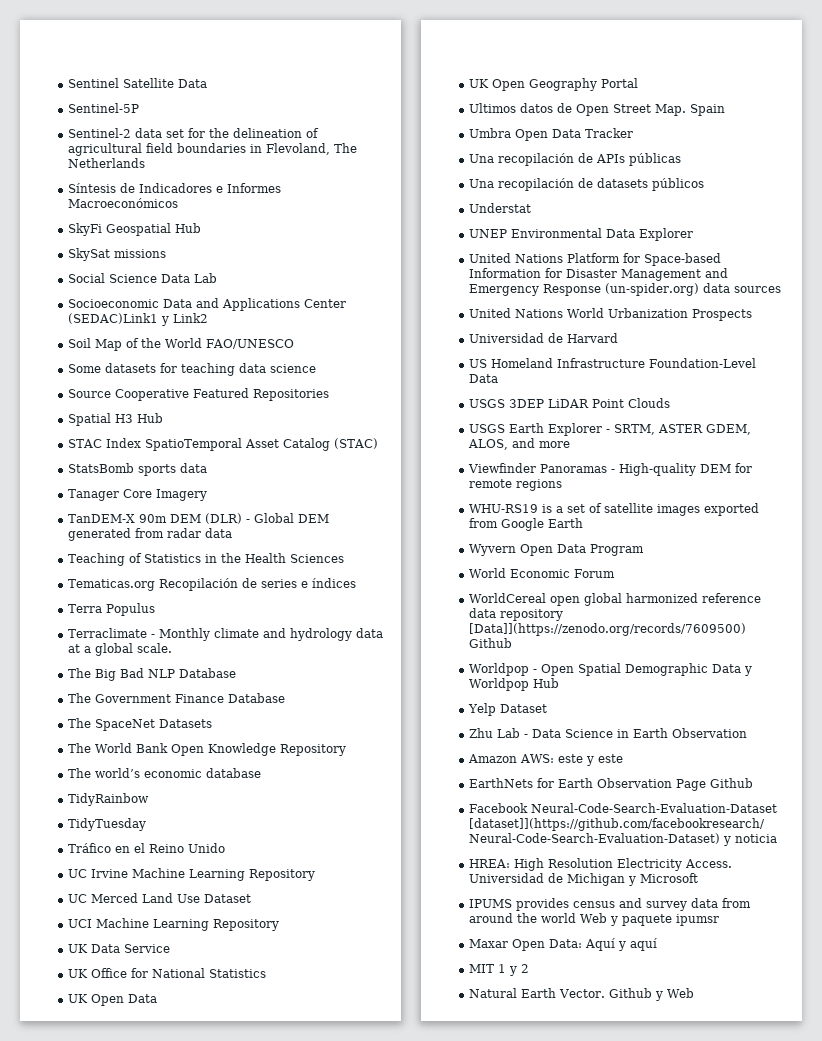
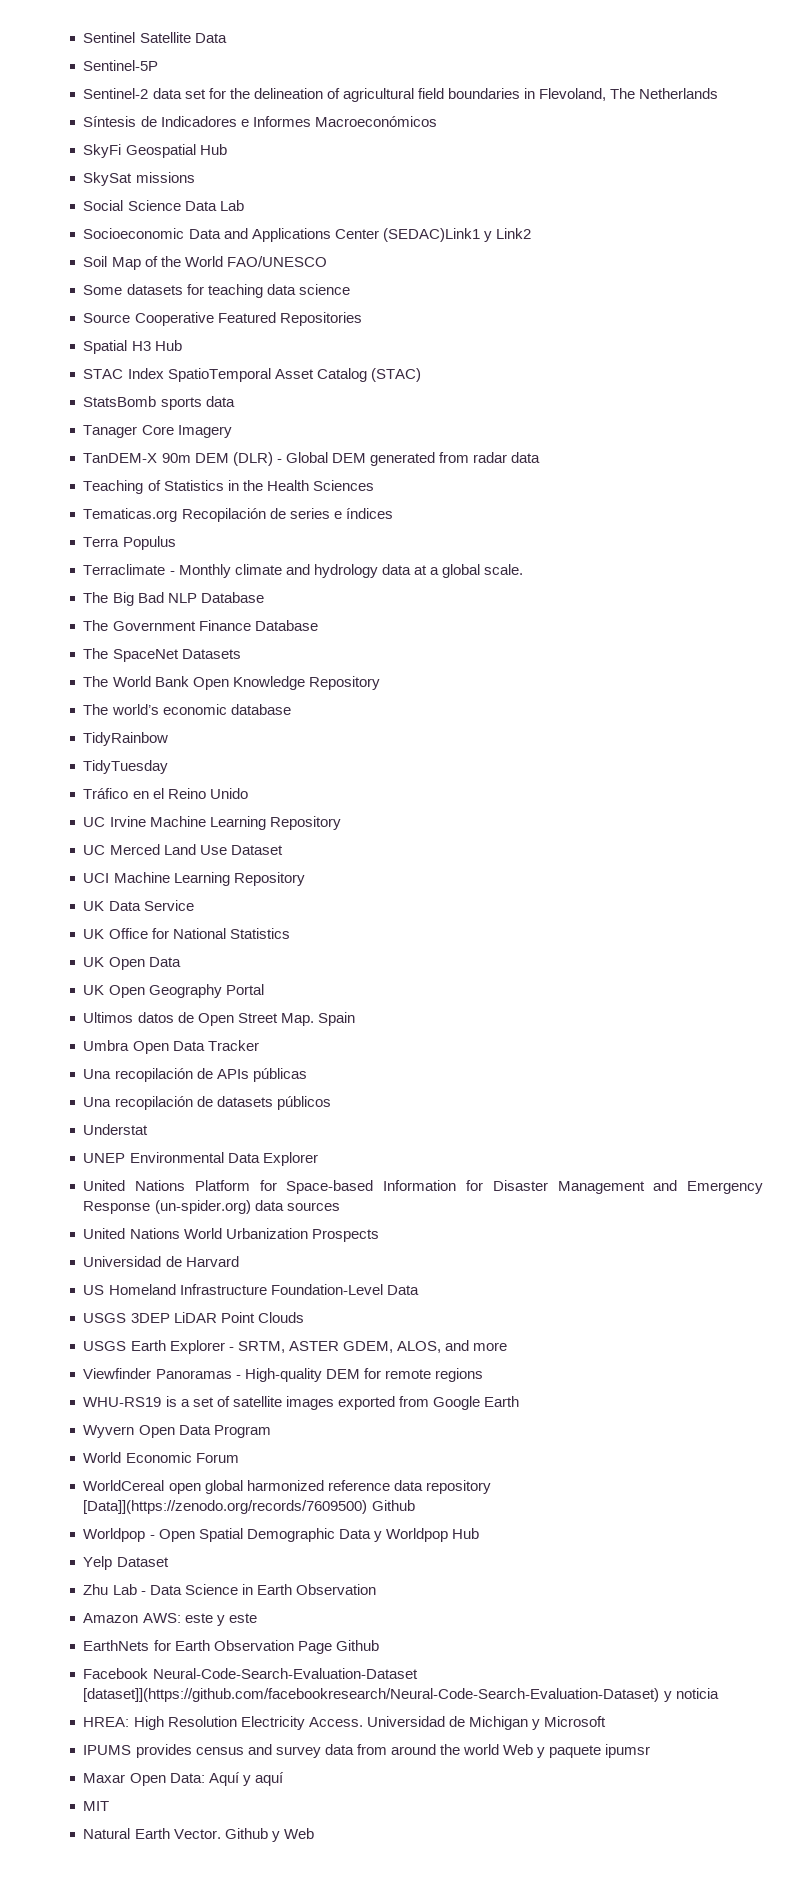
- MIT 1 y 2
+ MIT

